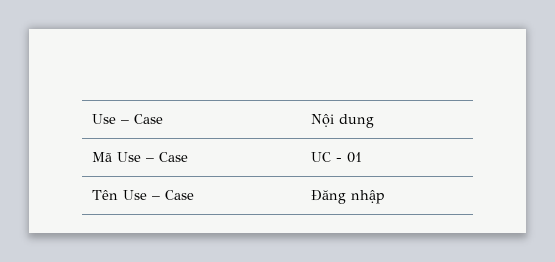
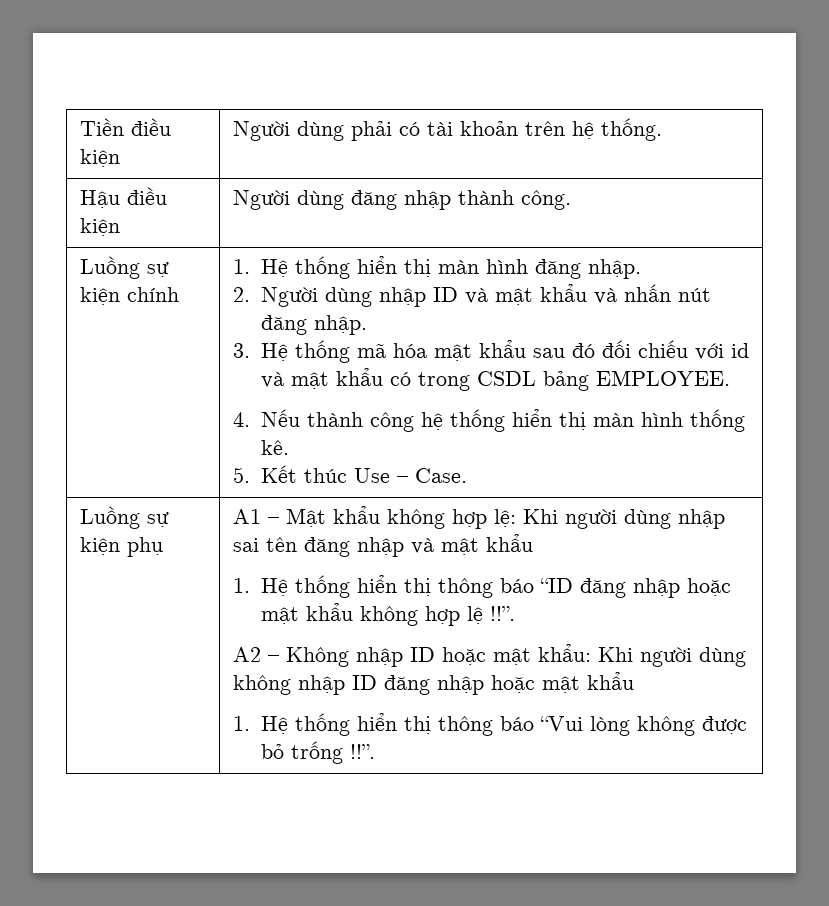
- Use – Case | Nội dung
- Mã Use – Case | UC - 01
- Tên Use – Case | Đăng nhập
+ Tiền điều kiện | Người dùng phải có tài khoản trên hệ thống.
+ Hậu điều kiện | Người dùng đăng nhập thành công.
+ Luồng sự kiện chính | 1. Hệ thống hiển thị màn hình đăng nhập.
+ 2. Người dùng nhập ID và mật khẩu và nhấn nút đăng nhập.
+ 3. Hệ thống mã hóa mật khẩu sau đó đối chiếu với id và mật khẩu có trong CSDL bảng EMPLOYEE.
+ 4. Nếu thành công hệ thống hiển thị màn hình thống kê.
+ 5. Kết thúc Use – Case.
+ Luồng sự kiện phụ | A1 – Mật khẩu không hợp lệ: Khi người dùng nhập sai tên đăng nhập và mật khẩu
+ 1. Hệ thống hiển thị thông báo “ID đăng nhập hoặc mật khẩu không hợp lệ !!”.
+ A2 – Không nhập ID hoặc mật khẩu: Khi người dùng không nhập ID đăng nhập hoặc mật khẩu
+ 1. Hệ thống hiển thị thông báo “Vui lòng không được bỏ trống !!”.

